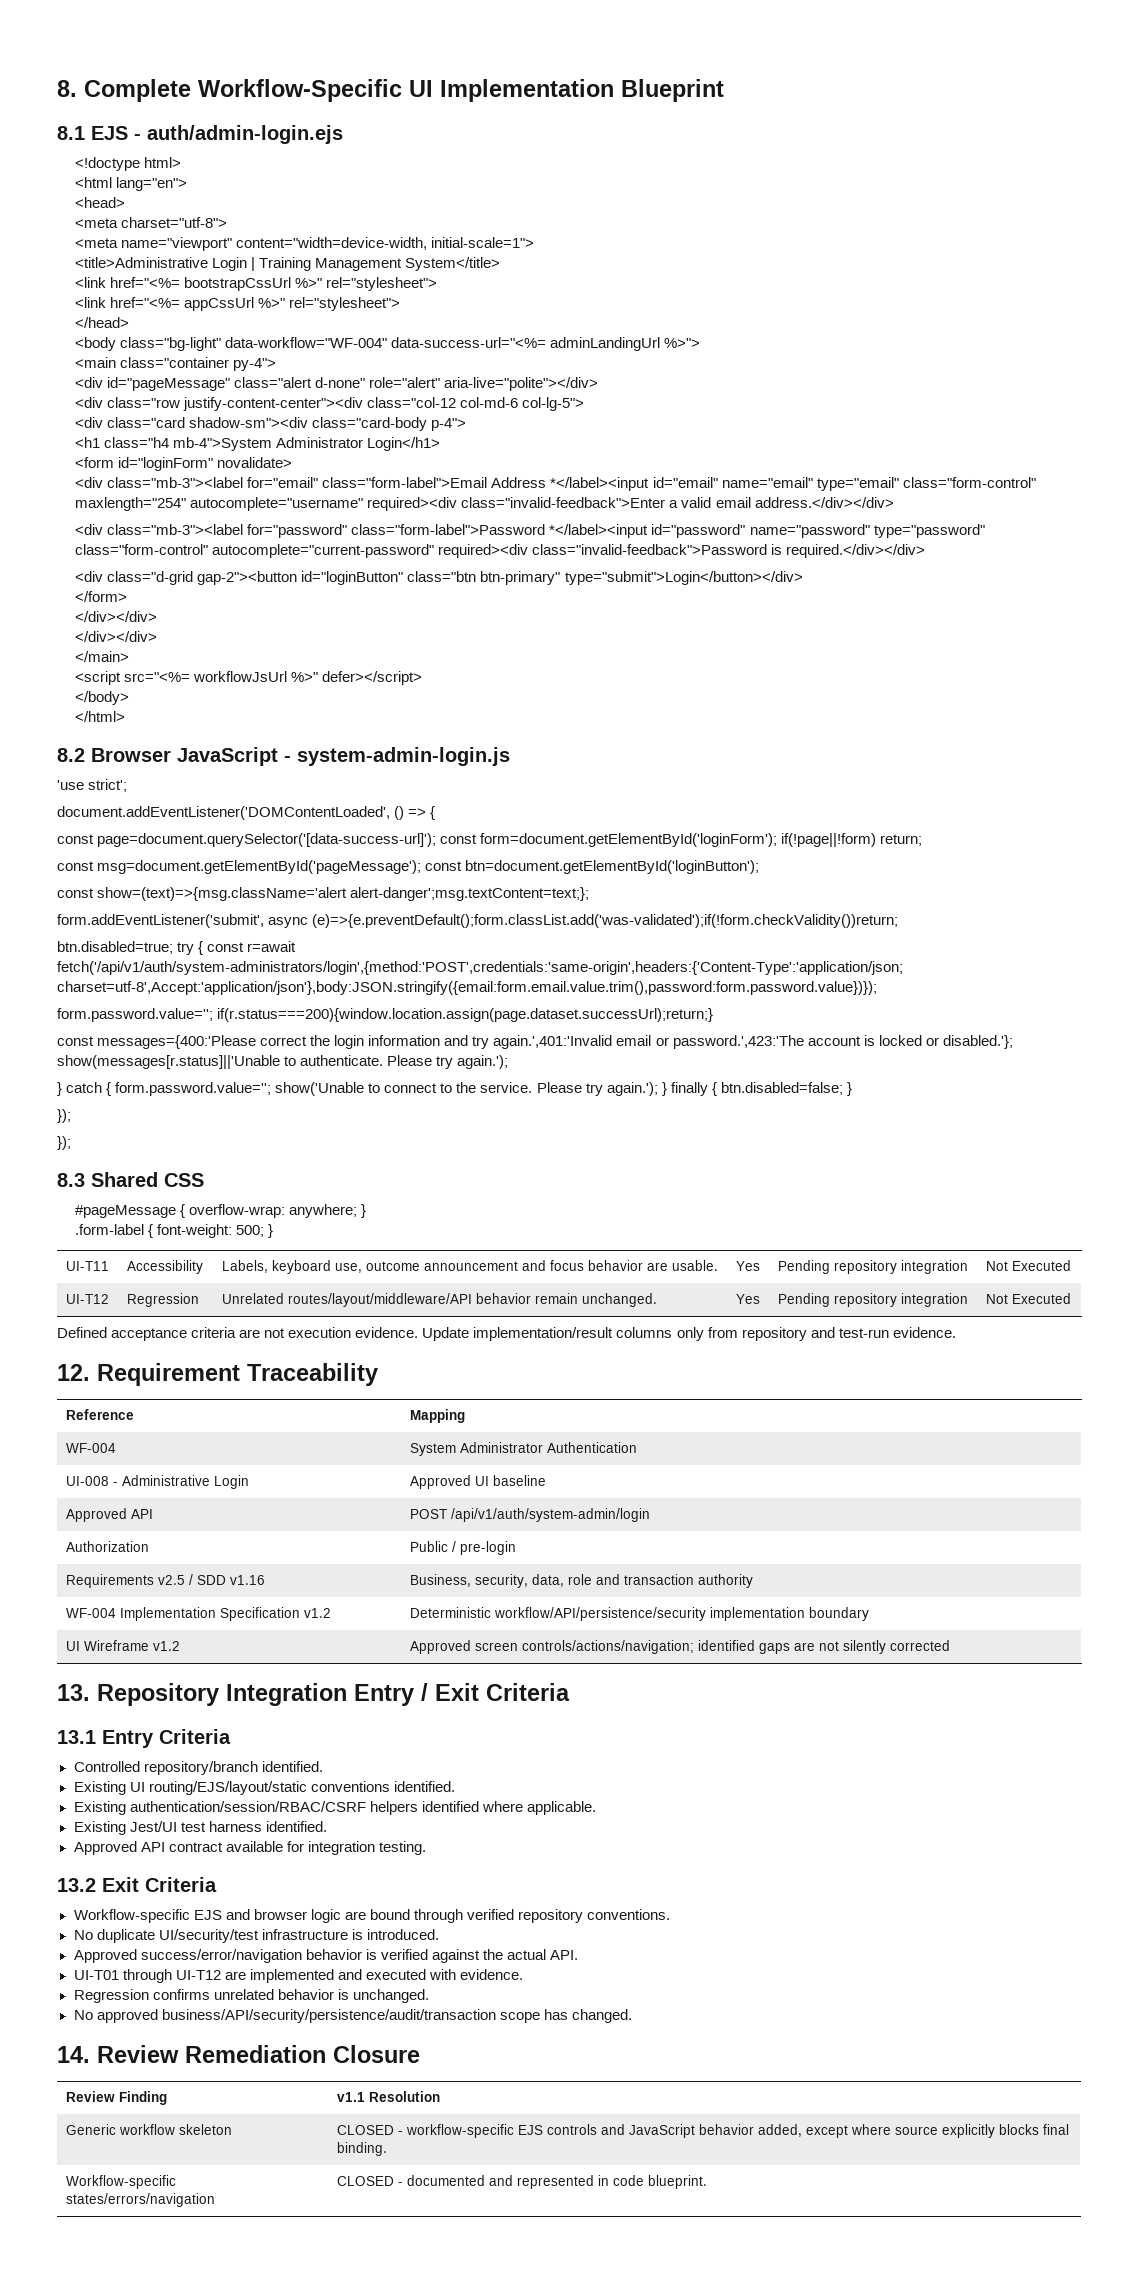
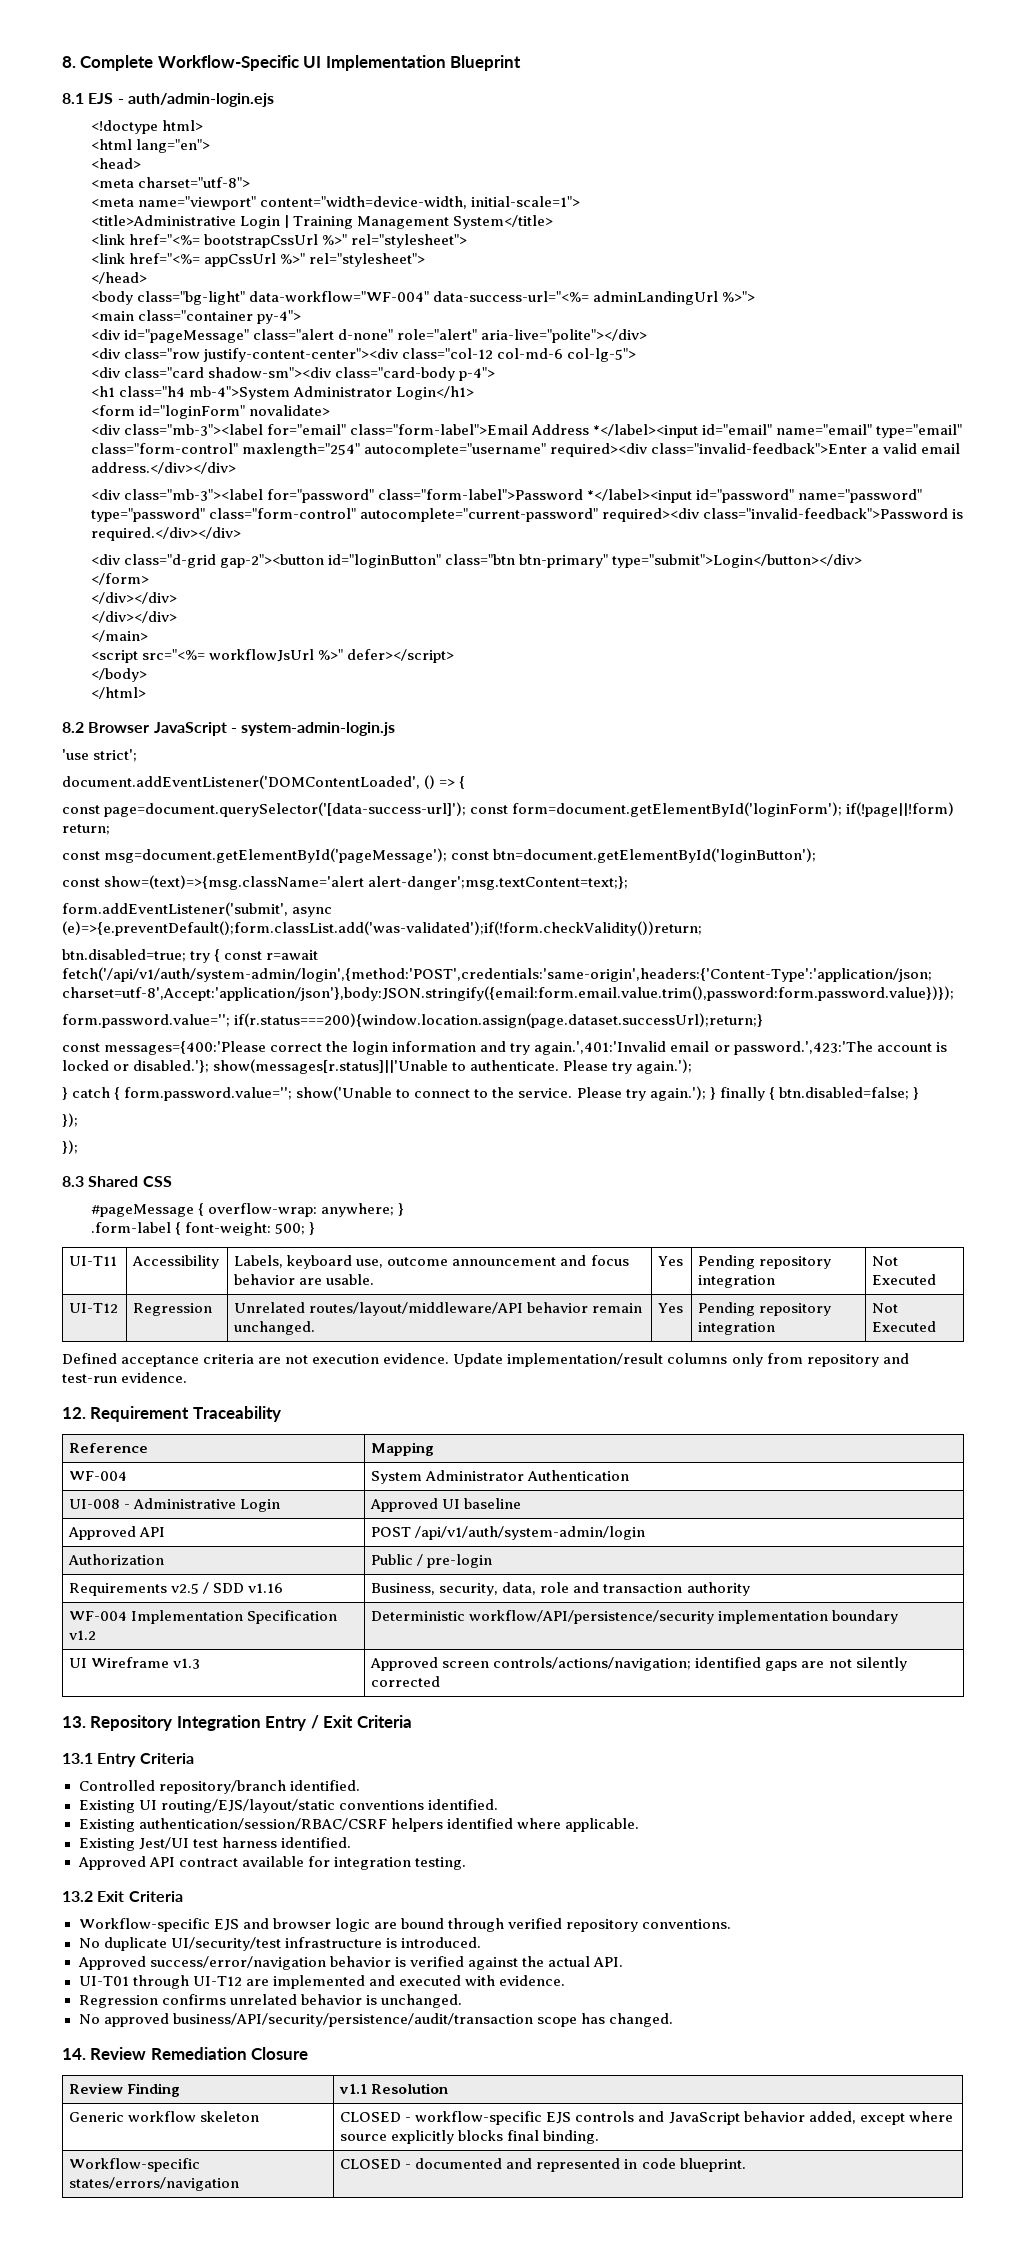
- btn.disabled=true; try { const r=await fetch('/api/v1/auth/system-administrators/login',{method:'POST',credentials:'same-origin',headers:{'Content-Type':'application/json; charset=utf-8',Accept:'application/json'},body:JSON.stringify({email:form.email.value.trim(),password:form.password.value})});
+ btn.disabled=true; try { const r=await fetch('/api/v1/auth/system-admin/login',{method:'POST',credentials:'same-origin',headers:{'Content-Type':'application/json; charset=utf-8',Accept:'application/json'},body:JSON.stringify({email:form.email.value.trim(),password:form.password.value})});
- UI Wireframe v1.2 | Approved screen controls/actions/navigation; identified gaps are not silently corrected
+ UI Wireframe v1.3 | Approved screen controls/actions/navigation; identified gaps are not silently corrected

